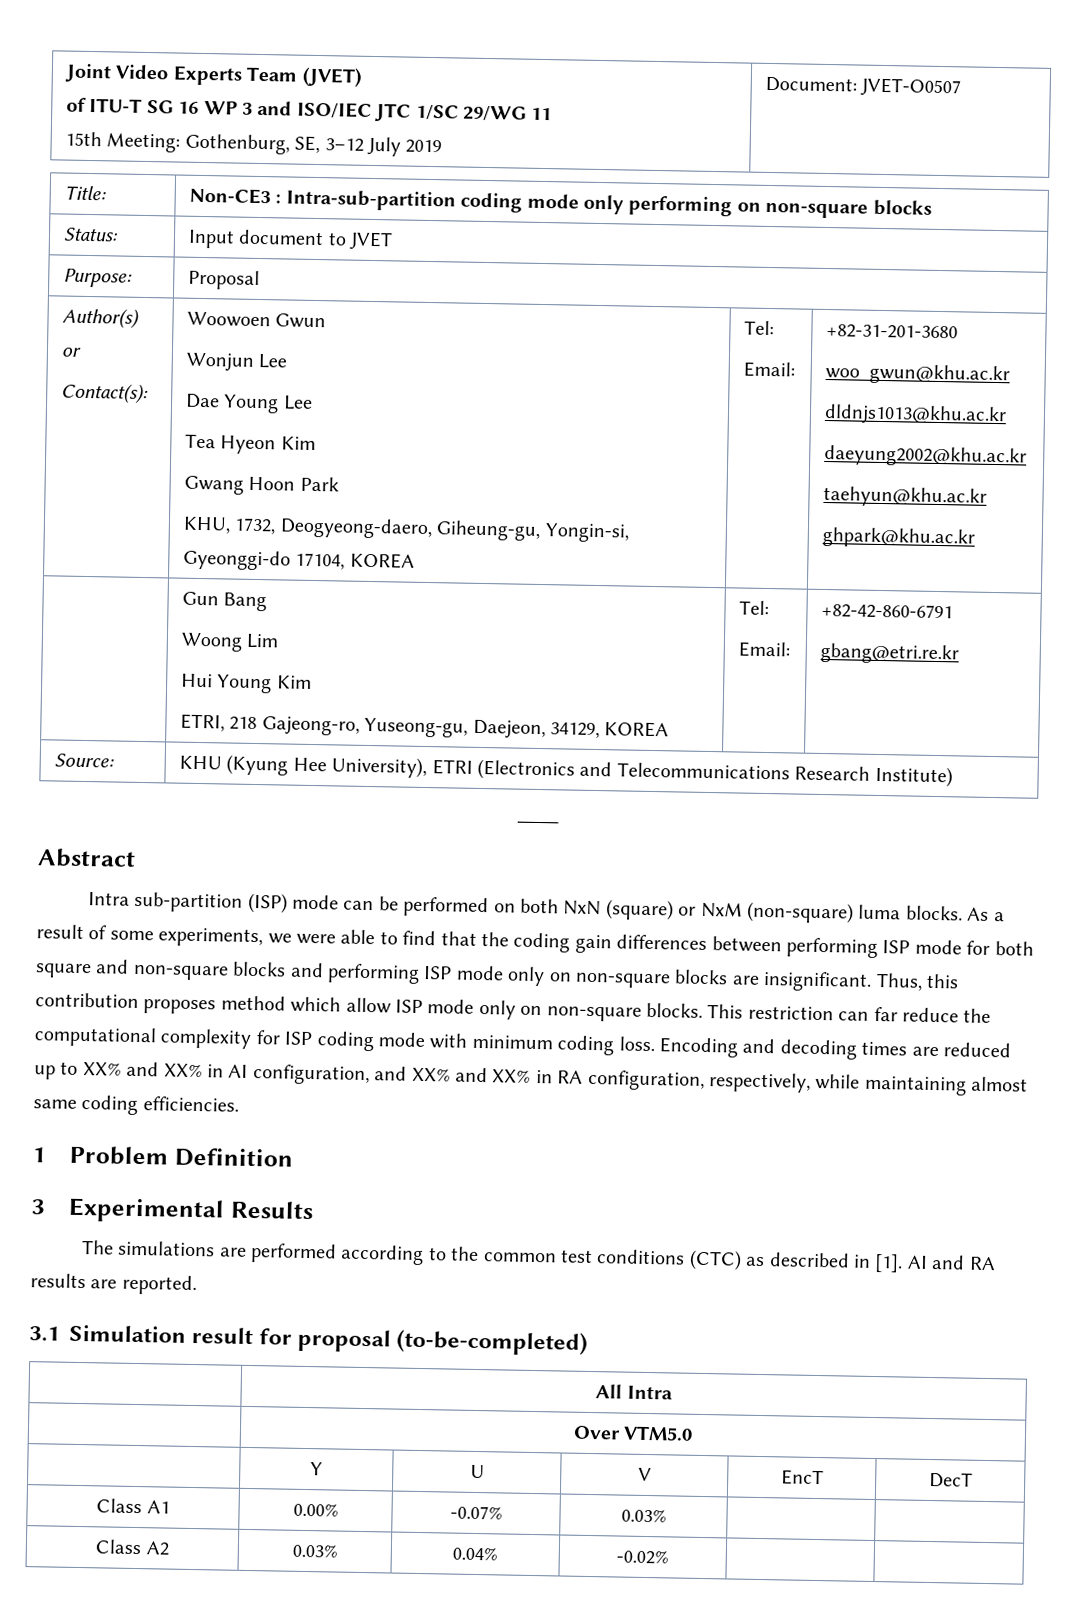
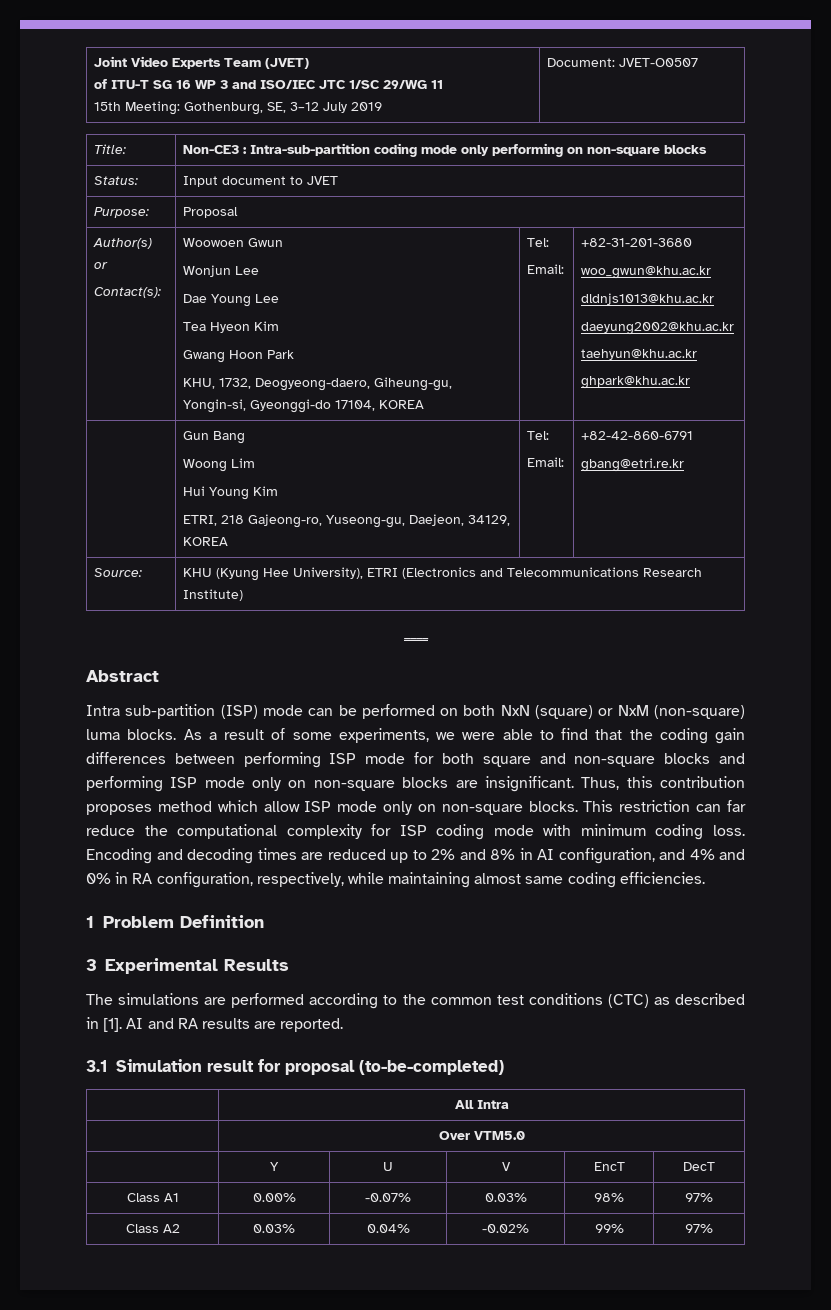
- Encoding and decoding times are reduced up to XX% and XX% in AI configuration, and XX% and XX% in RA configuration, respectively, while maintaining almost same coding efficiencies.
+ Encoding and decoding times are reduced up to 2% and 8% in AI configuration, and 4% and 0% in RA configuration, respectively, while maintaining almost same coding efficiencies.
- Class A1 | 0.00% | -0.07% | 0.03% | |
+ Class A1 | 0.00% | -0.07% | 0.03% | 98% | 97%
- Class A2 | 0.03% | 0.04% | -0.02% | |
+ Class A2 | 0.03% | 0.04% | -0.02% | 99% | 97%

